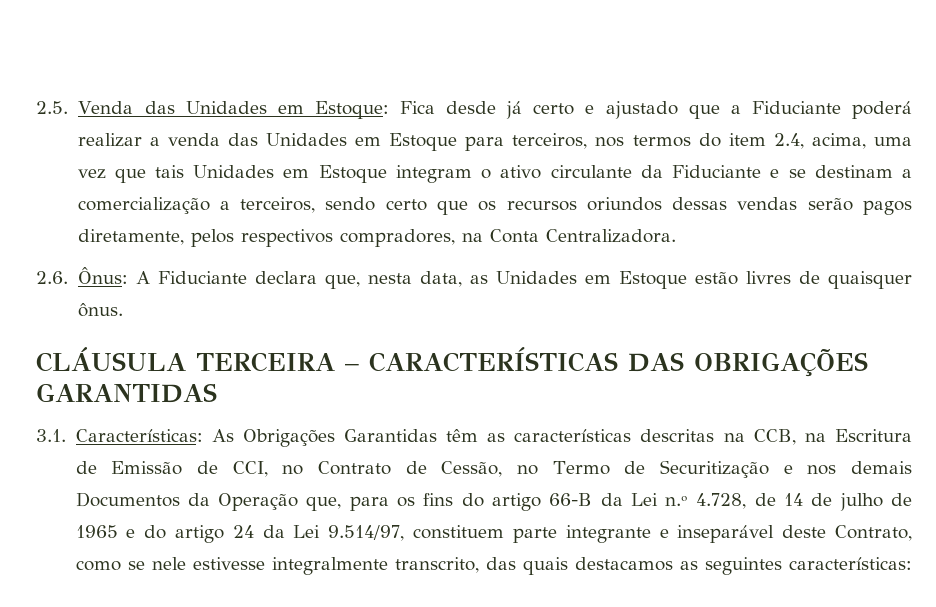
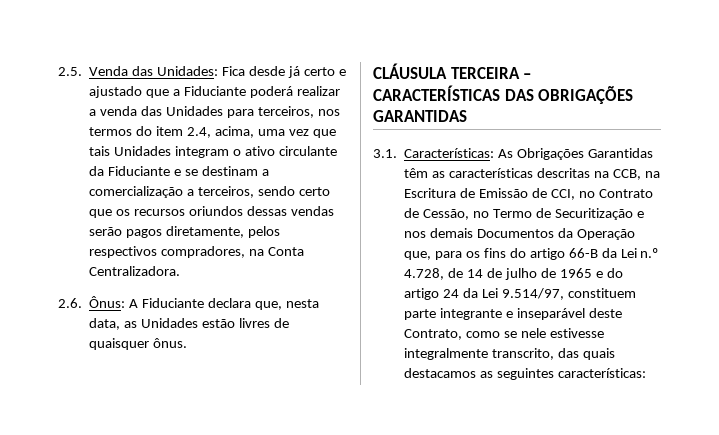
- 2.5. Venda das Unidades em Estoque:
+ 2.5. Venda das Unidades:
- Fica desde já certo e ajustado que a Fiduciante poderá realizar a venda das Unidades em Estoque para terceiros, nos termos do item 2.4, acima, uma vez que tais Unidades em Estoque integram o ativo circulante da Fiduciante e se destinam a comercialização a terceiros, sendo certo que os recursos oriundos dessas vendas serão pagos diretamente, pelos respectivos compradores, na Conta Centralizadora.
+ Fica desde já certo e ajustado que a Fiduciante poderá realizar a venda das Unidades para terceiros, nos termos do item 2.4, acima, uma vez que tais Unidades integram o ativo circulante da Fiduciante e se destinam a comercialização a terceiros, sendo certo que os recursos oriundos dessas vendas serão pagos diretamente, pelos respectivos compradores, na Conta Centralizadora.
- 2.6. Ônus: A Fiduciante declara que, nesta data, as Unidades em Estoque estão livres de quaisquer ônus.
+ 2.6. Ônus: A Fiduciante declara que, nesta data, as Unidades estão livres de quaisquer ônus.

